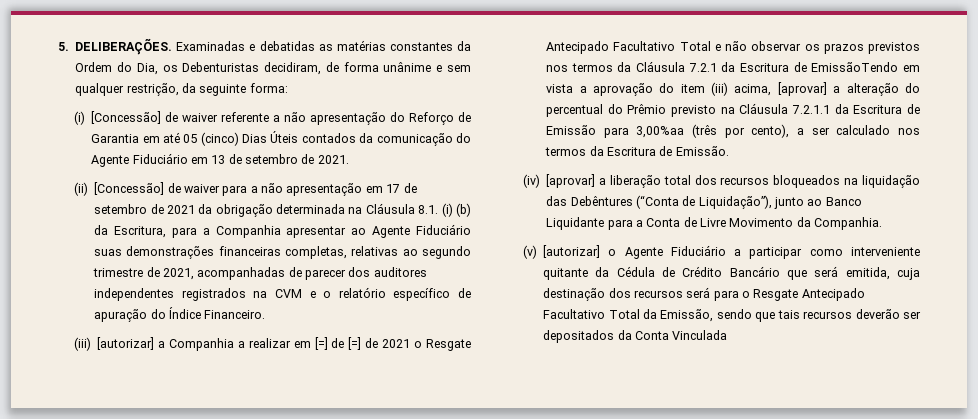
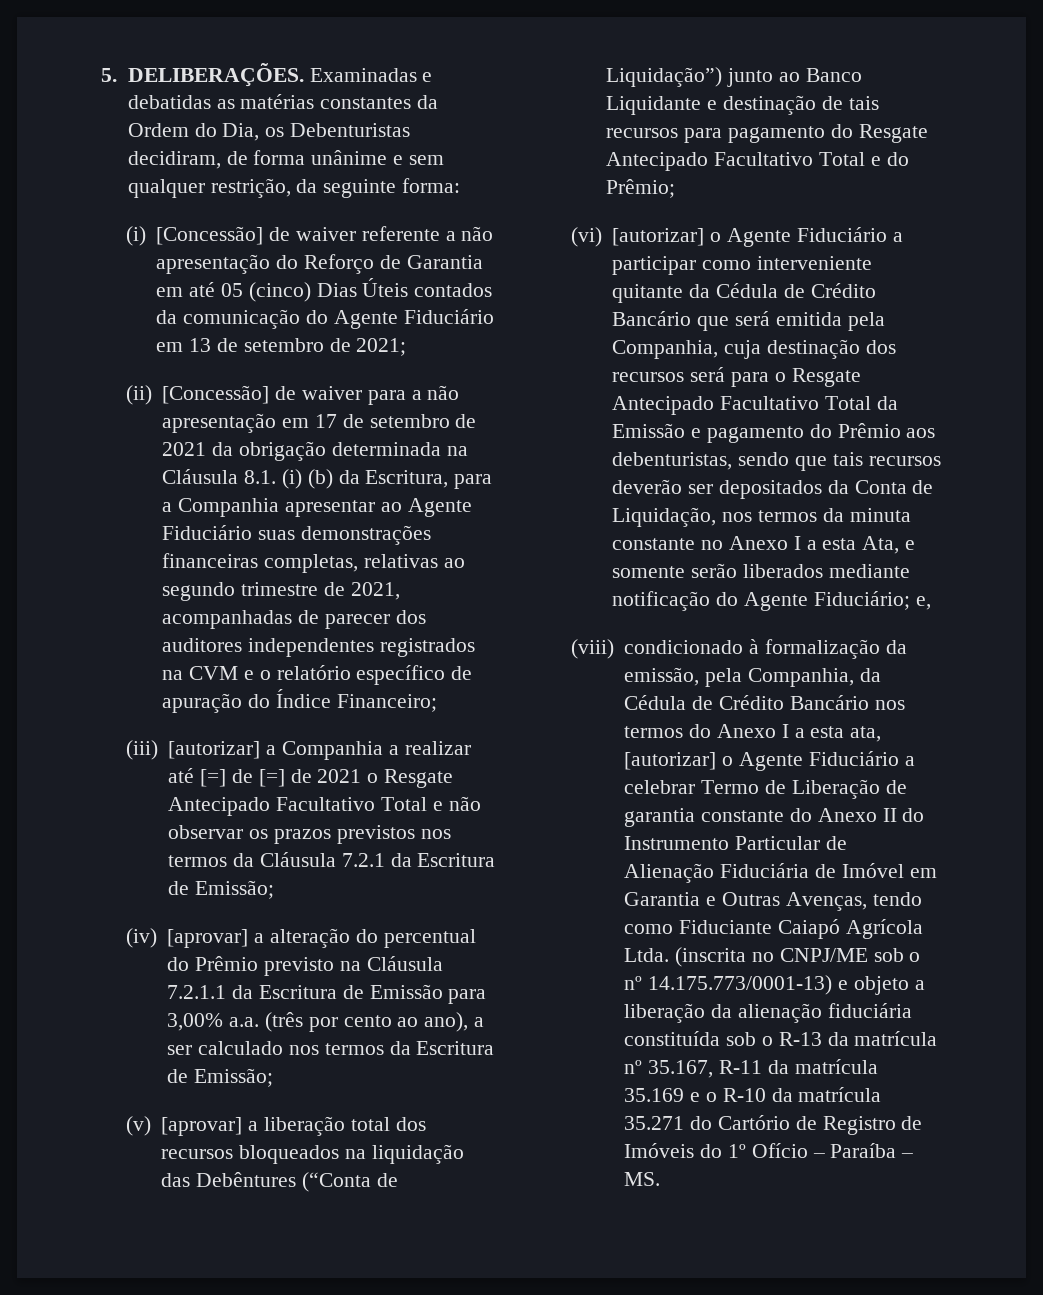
- (i) [Concessão] de waiver referente a não apresentação do Reforço de Garantia em até 05 (cinco) Dias Úteis contados da comunicação do Agente Fiduciário em 13 de setembro de 2021.
+ (i) [Concessão] de waiver referente a não apresentação do Reforço de Garantia em até 05 (cinco) Dias Úteis contados da comunicação do Agente Fiduciário em 13 de setembro de 2021;
- (ii) [Concessão] de waiver para a não apresentação em 17 de setembro de 2021 da obrigação determinada na Cláusula 8.1. (i) (b) da Escritura, para a Companhia apresentar ao Agente Fiduciário suas demonstrações financeiras completas, relativas ao segundo trimestre de 2021, acompanhadas de parecer dos auditores independentes registrados na CVM e o relatório específico de apuração do Índice Financeiro.
+ (ii) [Concessão] de waiver para a não apresentação em 17 de setembro de 2021 da obrigação determinada na Cláusula 8.1. (i) (b) da Escritura, para a Companhia apresentar ao Agente Fiduciário suas demonstrações financeiras completas, relativas ao segundo trimestre de 2021, acompanhadas de parecer dos auditores independentes registrados na CVM e o relatório específico de apuração do Índice Financeiro;
- (iii) [autorizar] a Companhia a realizar em [=] de [=] de 2021 o Resgate Antecipado Facultativo Total e não observar os prazos previstos nos termos da Cláusula 7.2.1 da Escritura de EmissãoTendo em vista a aprovação do item (iii) acima, [aprovar] a alteração do percentual do Prêmio previsto na Cláusula 7.2.1.1 da Escritura de Emissão para 3,00%aa (três por cento), a ser calculado nos termos da Escritura de Emissão.
- (iv) [aprovar] a liberação total dos recursos bloqueados na liquidação das Debêntures (“Conta de Liquidação”), junto ao Banco Liquidante para a Conta de Livre Movimento da Companhia.
- (v) [autorizar] o Agente Fiduciário a participar como interveniente quitante da Cédula de Crédito Bancário que será emitida, cuja destinação dos recursos será para o Resgate Antecipado Facultativo Total da Emissão, sendo que tais recursos deverão ser depositados da Conta Vinculada
+ (iii) [autorizar] a Companhia a realizar até [=] de [=] de 2021 o Resgate Antecipado Facultativo Total e não observar os prazos previstos nos termos da Cláusula 7.2.1 da Escritura de Emissão;
+ (iv) [aprovar] a alteração do percentual do Prêmio previsto na Cláusula 7.2.1.1 da Escritura de Emissão para 3,00% a.a. (três por cento ao ano), a ser calculado nos termos da Escritura de Emissão;
+ (v) [aprovar] a liberação total dos recursos bloqueados na liquidação das Debêntures (“Conta de Liquidação”) junto ao Banco Liquidante e destinação de tais recursos para pagamento do Resgate Antecipado Facultativo Total e do Prêmio;
+ (vi) [autorizar] o Agente Fiduciário a participar como interveniente quitante da Cédula de Crédito Bancário que será emitida pela Companhia, cuja destinação dos recursos será para o Resgate Antecipado Facultativo Total da Emissão e pagamento do Prêmio aos debenturistas, sendo que tais recursos deverão ser depositados da Conta de Liquidação, nos termos da minuta constante no Anexo I a esta Ata, e somente serão liberados mediante notificação do Agente Fiduciário; e,
+ (viii) condicionado à formalização da emissão, pela Companhia, da Cédula de Crédito Bancário nos termos do Anexo I a esta ata, [autorizar] o Agente Fiduciário a celebrar Termo de Liberação de garantia constante do Anexo II do Instrumento Particular de Alienação Fiduciária de Imóvel em Garantia e Outras Avenças, tendo como Fiduciante Caiapó Agrícola Ltda. (inscrita no CNPJ/ME sob o nº 14.175.773/0001-13) e objeto a liberação da alienação fiduciária constituída sob o R-13 da matrícula nº 35.167, R-11 da matrícula 35.169 e o R-10 da matrícula 35.271 do Cartório de Registro de Imóveis do 1º Ofício – Paraíba – MS.

